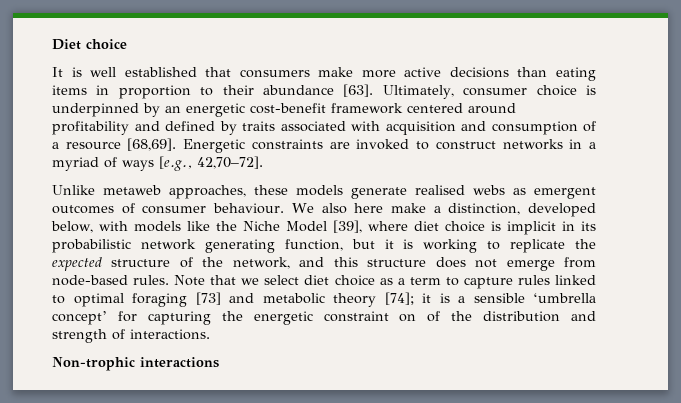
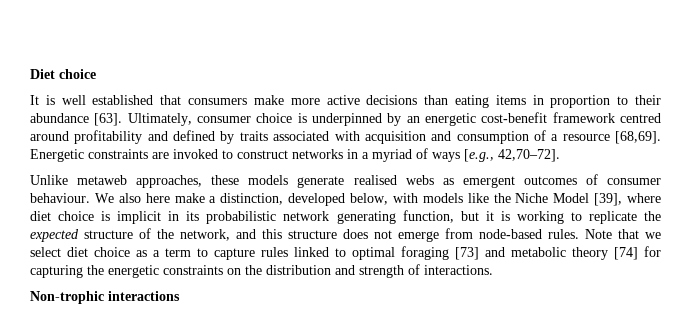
- Ultimately, consumer choice is underpinned by an energetic cost-benefit framework centered around profitability and defined by traits associated with acquisition and consumption of a resource [68,69].
+ Ultimately, consumer choice is underpinned by an energetic cost-benefit framework centred around profitability and defined by traits associated with acquisition and consumption of a resource [68,69].
- Note that we select diet choice as a term to capture rules linked to optimal foraging [73] and metabolic theory [74]; it is a sensible ‘umbrella concept’ for capturing the energetic constraint on of the distribution and strength of interactions.
+ Note that we select diet choice as a term to capture rules linked to optimal foraging [73] and metabolic theory [74] for capturing the energetic constraints on the distribution and strength of interactions.

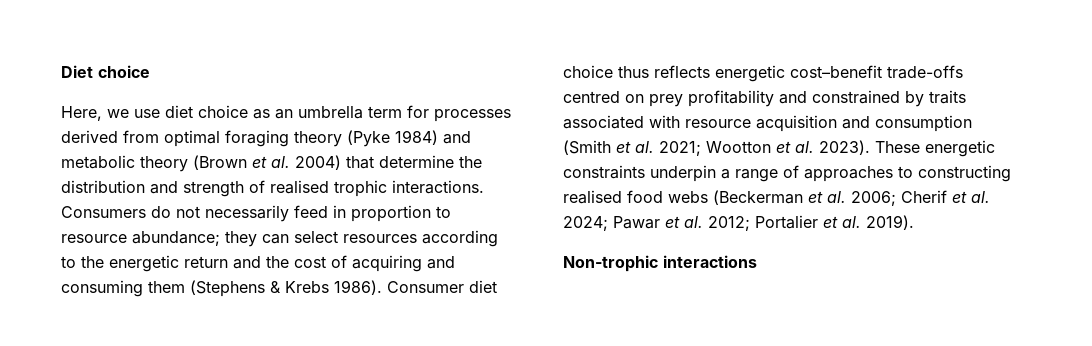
- It is well established that consumers make more active decisions than eating items in proportion to their abundance [63]. Ultimately, consumer choice is underpinned by an energetic cost-benefit framework centred around profitability and defined by traits associated with acquisition and consumption of a resource [68,69]. Energetic constraints are invoked to construct networks in a myriad of ways [e.g., 42,70–72].
- Unlike metaweb approaches, these models generate realised webs as emergent outcomes of consumer behaviour. We also here make a distinction, developed below, with models like the Niche Model [39], where diet choice is implicit in its probabilistic network generating function, but it is working to replicate the expected structure of the network, and this structure does not emerge from node-based rules. Note that we select diet choice as a term to capture rules linked to optimal foraging [73] and metabolic theory [74] for capturing the energetic constraints on the distribution and strength of interactions.
+ Here, we use diet choice as an umbrella term for processes derived from optimal foraging theory (Pyke 1984) and metabolic theory (Brown et al. 2004) that determine the distribution and strength of realised trophic interactions. Consumers do not necessarily feed in proportion to resource abundance; they can select resources according to the energetic return and the cost of acquiring and consuming them (Stephens & Krebs 1986). Consumer diet choice thus reflects energetic cost–benefit trade-offs centred on prey profitability and constrained by traits associated with resource acquisition and consumption (Smith et al. 2021; Wootton et al. 2023). These energetic constraints underpin a range of approaches to constructing realised food webs (Beckerman et al. 2006; Cherif et al. 2024; Pawar et al. 2012; Portalier et al. 2019).

